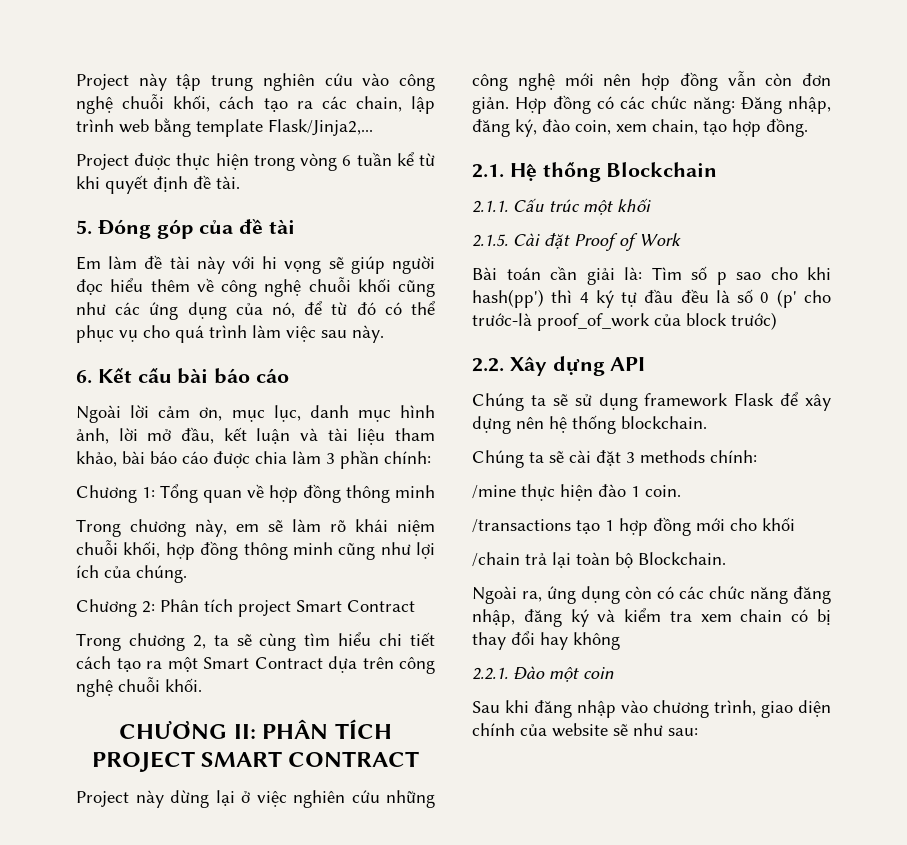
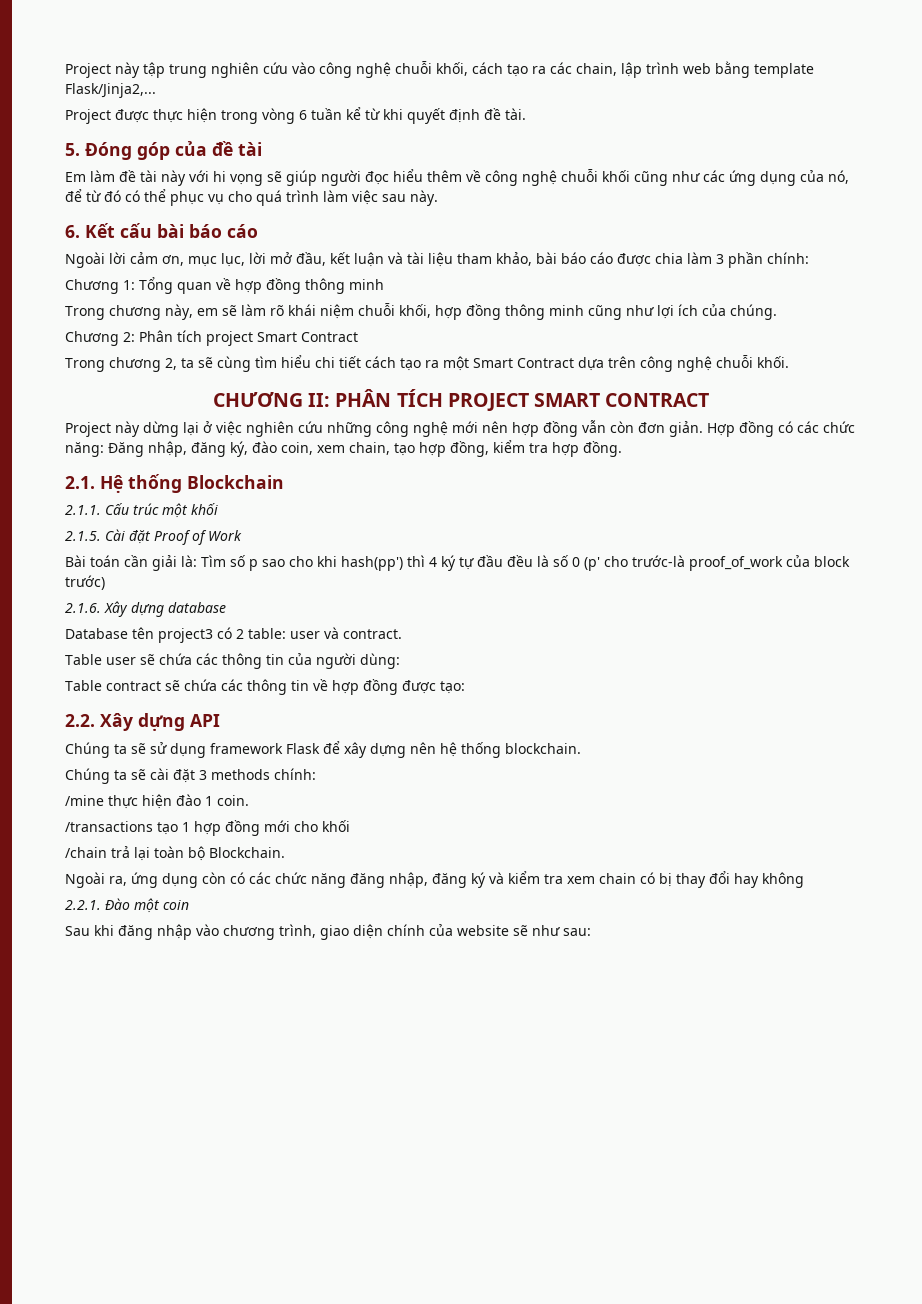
- Ngoài lời cảm ơn, mục lục, danh mục hình ảnh, lời mở đầu, kết luận và tài liệu tham khảo, bài báo cáo được chia làm 3 phần chính:
+ Ngoài lời cảm ơn, mục lục, lời mở đầu, kết luận và tài liệu tham khảo, bài báo cáo được chia làm 3 phần chính:
- Hợp đồng có các chức năng: Đăng nhập, đăng ký, đào coin, xem chain, tạo hợp đồng.
+ Hợp đồng có các chức năng: Đăng nhập, đăng ký, đào coin, xem chain, tạo hợp đồng, kiểm tra hợp đồng.
+ 2.1.6. Xây dựng database
+ Database tên project3 có 2 table: user và contract.
+ Table user sẽ chứa các thông tin của người dùng:
+ Table contract sẽ chứa các thông tin về hợp đồng được tạo:

